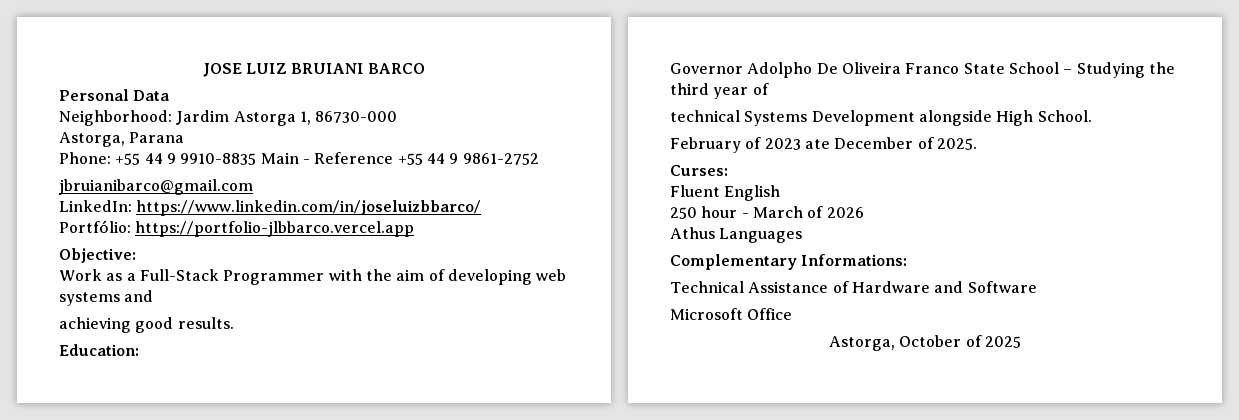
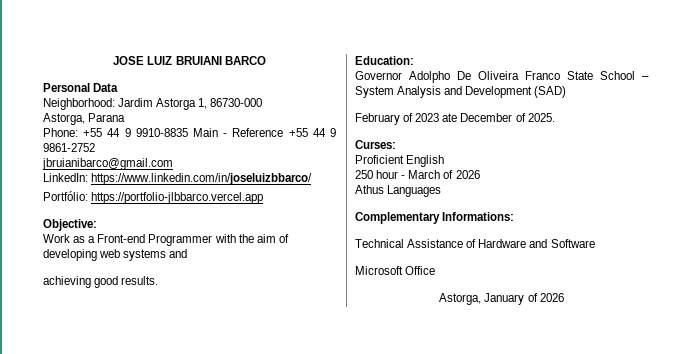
- Work as a Full-Stack Programmer with the aim of developing web systems and
+ Work as a Front-end Programmer with the aim of developing web systems and
- Governor Adolpho De Oliveira Franco State School – Studying the third year of
- technical Systems Development alongside High School.
+ Governor Adolpho De Oliveira Franco State School – System Analysis and Development (SAD)
- Fluent English
+ Proficient English
- Astorga, October of 2025
+ Astorga, January of 2026

